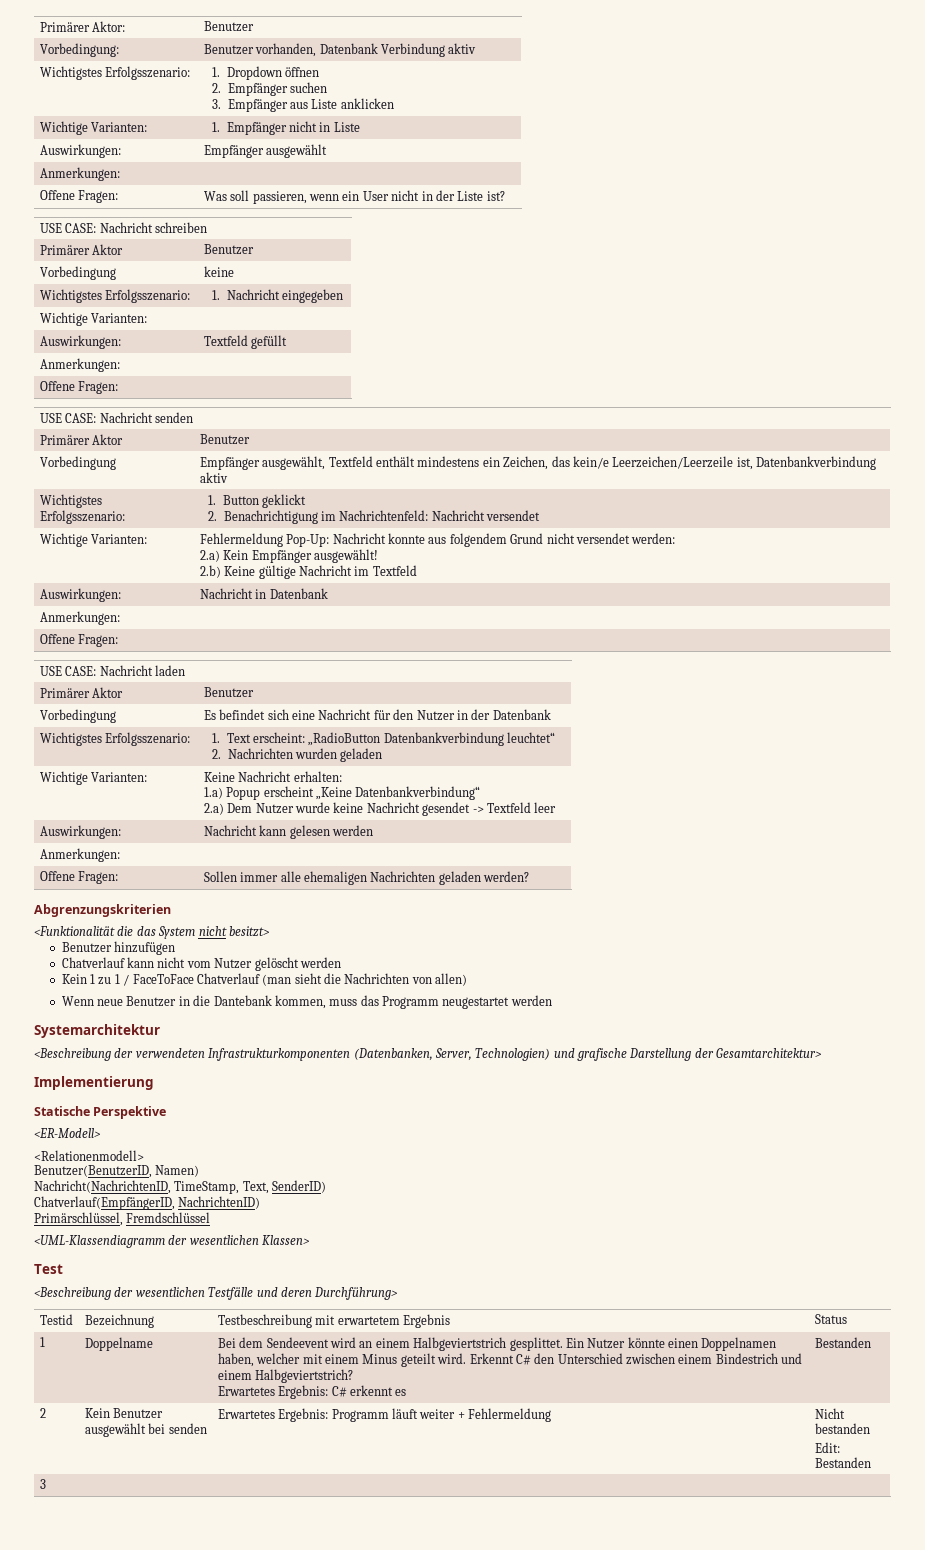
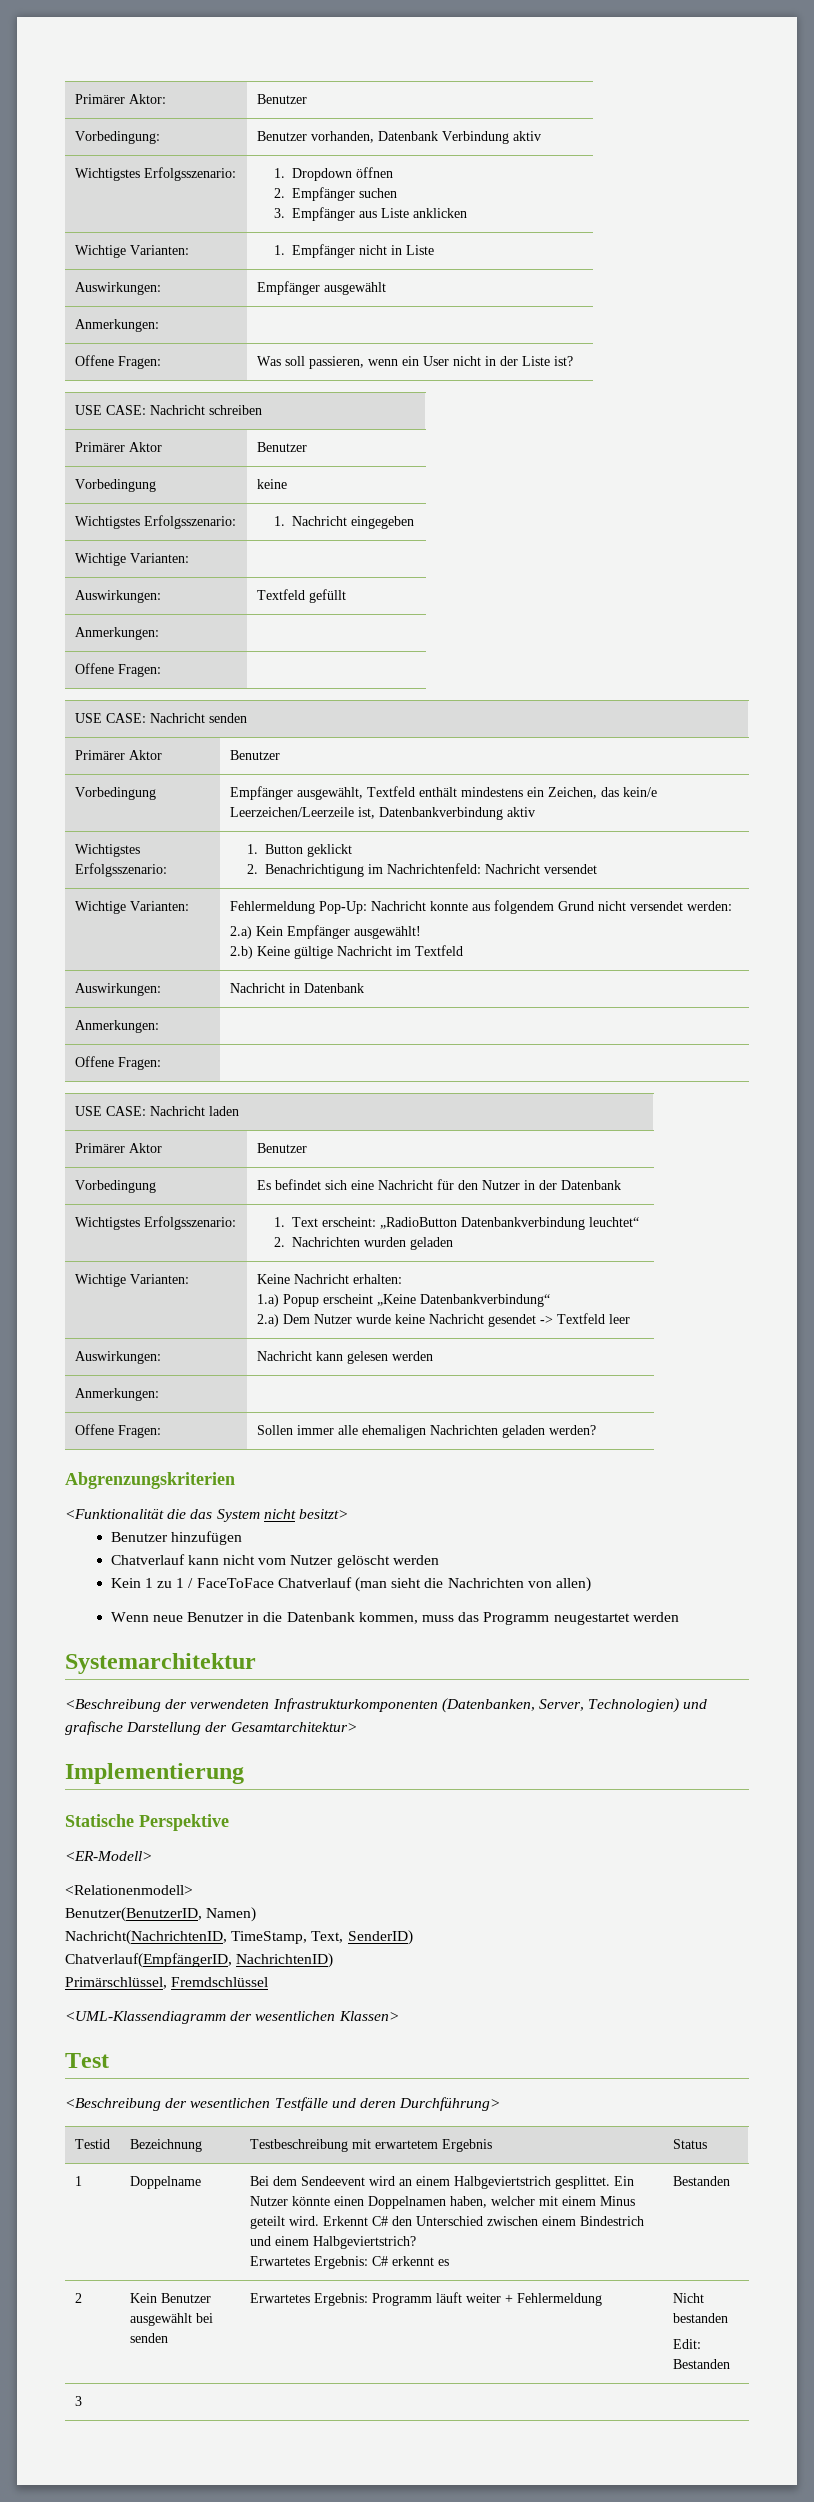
- Wenn neue Benutzer in die Dantebank kommen, muss das Programm neugestartet werden
+ Wenn neue Benutzer in die Datenbank kommen, muss das Programm neugestartet werden

